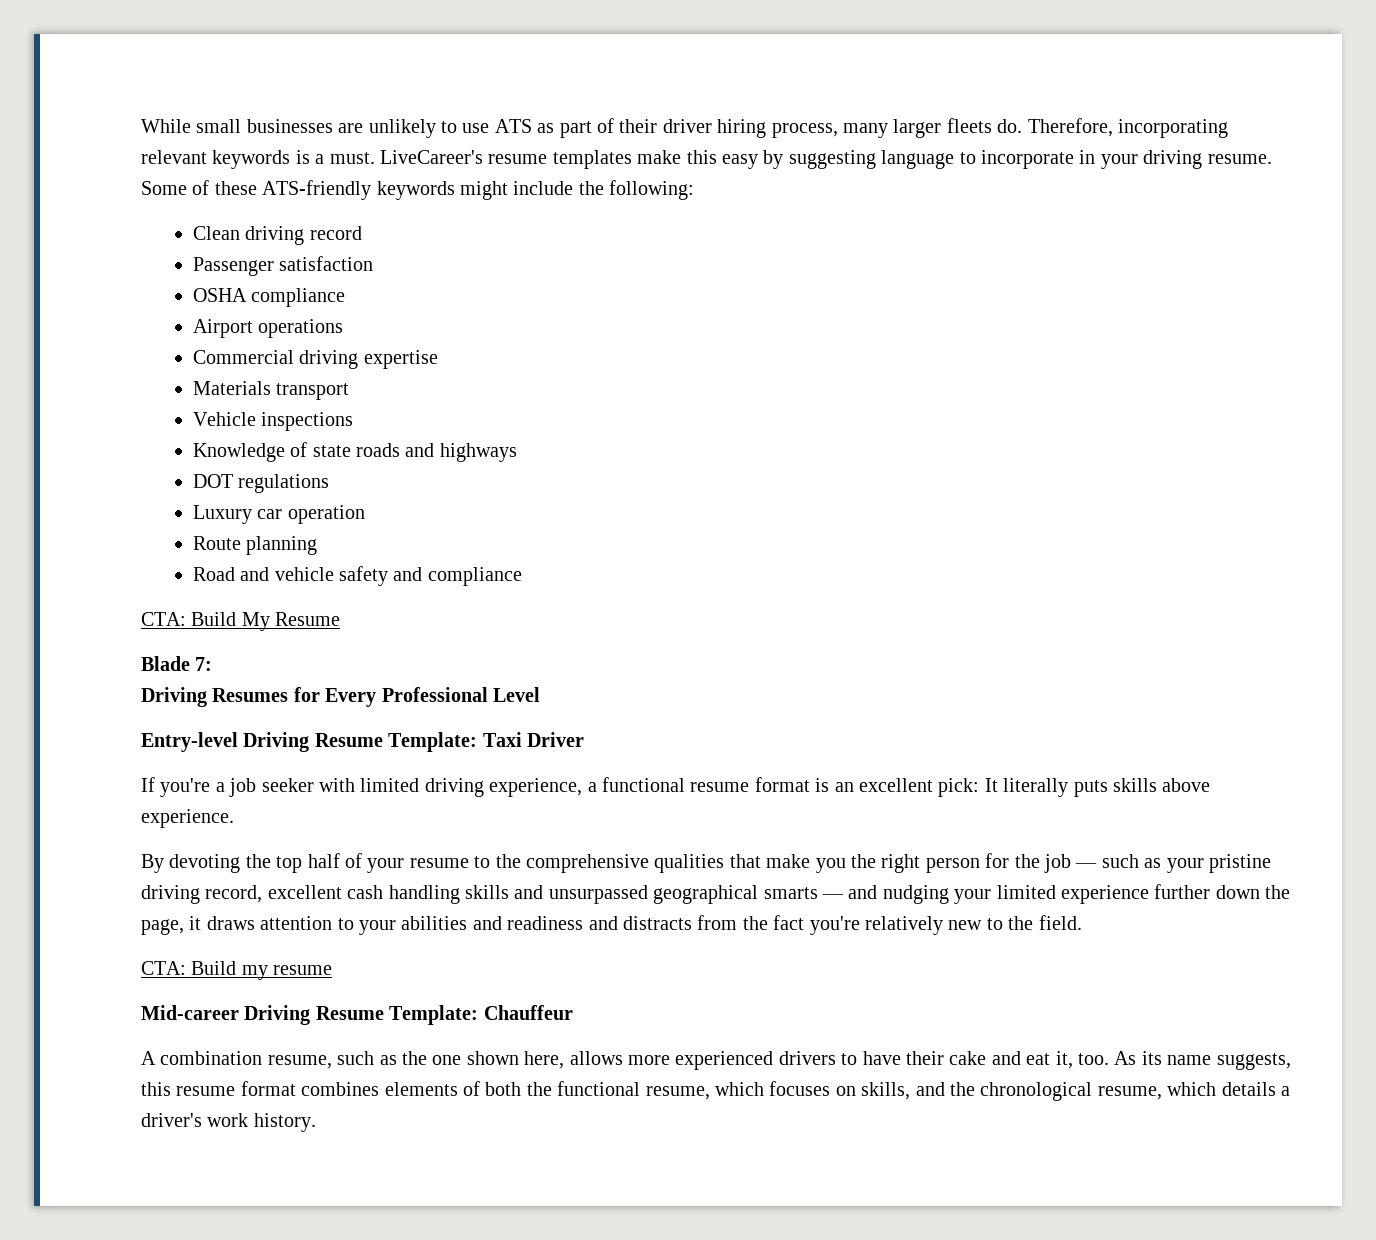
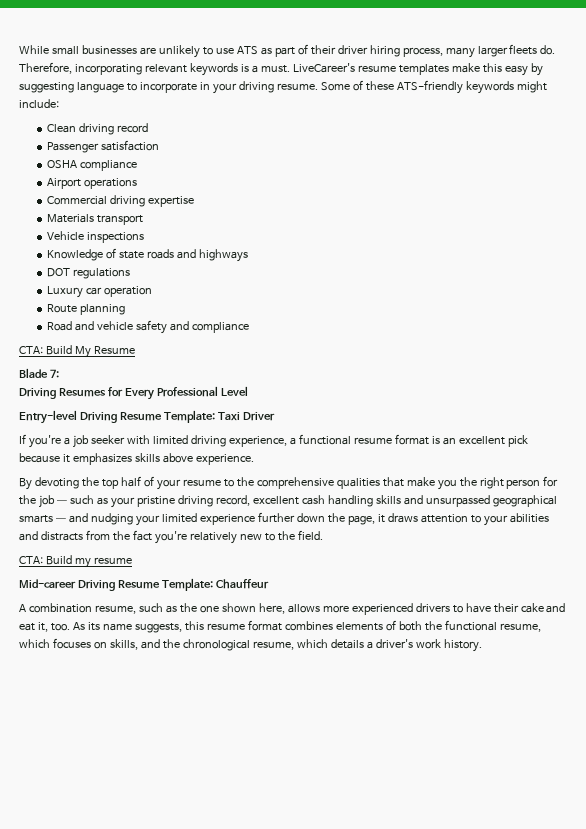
- Some of these ATS-friendly keywords might include the following:
+ Some of these ATS-friendly keywords might include:
- If you're a job seeker with limited driving experience, a functional resume format is an excellent pick: It literally puts skills above experience.
+ If you're a job seeker with limited driving experience, a functional resume format is an excellent pick because it emphasizes skills above experience.
- By devoting the top half of your resume to the comprehensive qualities that make you the right person for the job — such as your pristine driving record, excellent cash handling skills and unsurpassed geographical smarts — and nudging your limited experience further down the page, it draws attention to your abilities and readiness and distracts from the fact you're relatively new to the field.
+ By devoting the top half of your resume to the comprehensive qualities that make you the right person for the job — such as your pristine driving record, excellent cash handling skills and unsurpassed geographical smarts — and nudging your limited experience further down the page, it draws attention to your abilities and distracts from the fact you're relatively new to the field.

